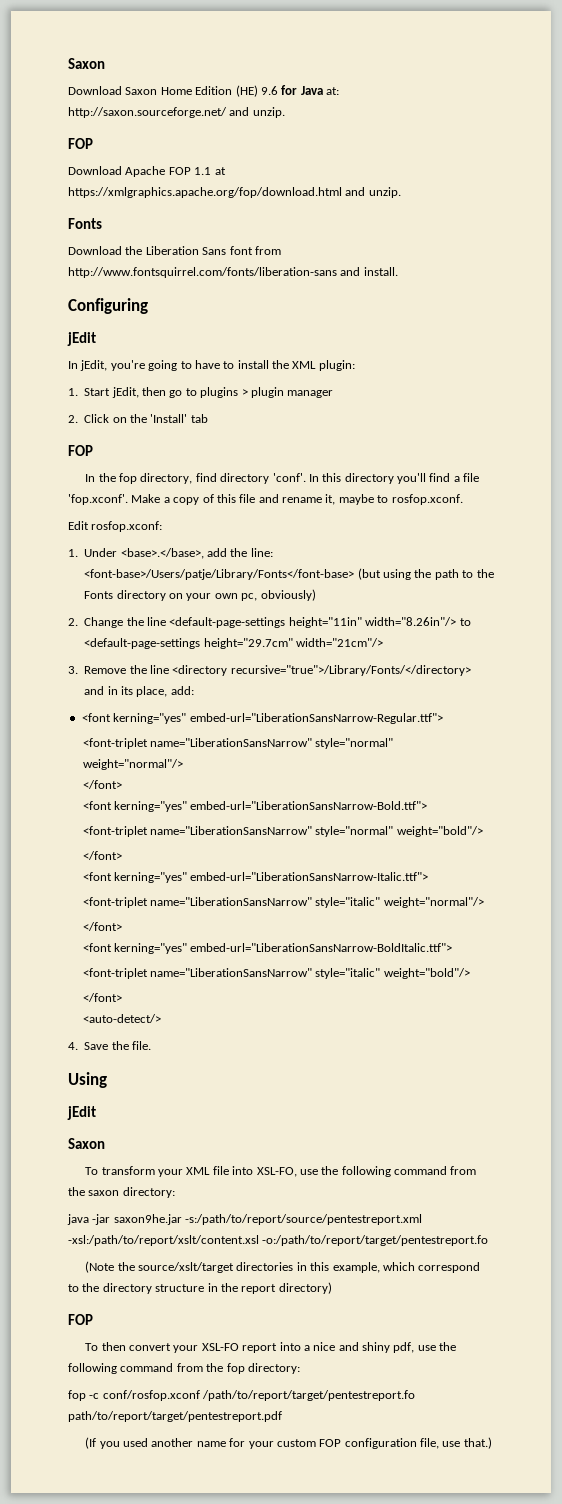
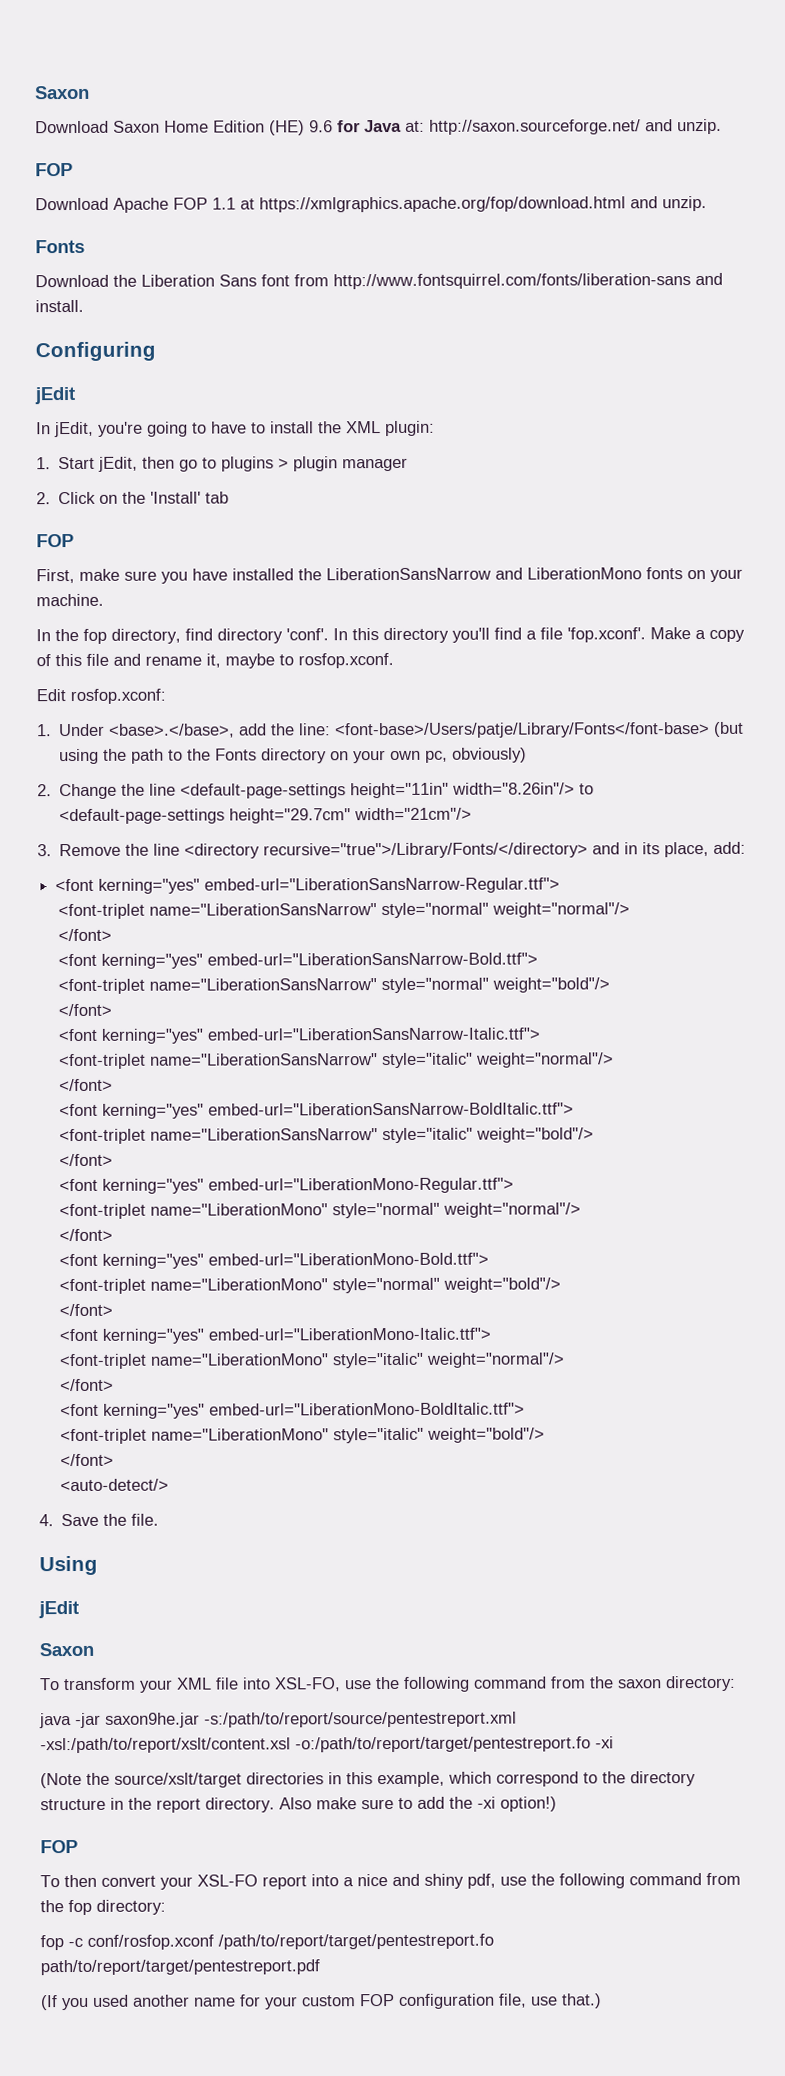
+ First, make sure you have installed the LiberationSansNarrow and LiberationMono fonts on your machine.
+ <font kerning="yes" embed-url="LiberationMono-Regular.ttf">
+ <font-triplet name="LiberationMono" style="normal" weight="normal"/>
+ </font>
+ <font kerning="yes" embed-url="LiberationMono-Bold.ttf">
+ <font-triplet name="LiberationMono" style="normal" weight="bold"/>
+ </font>
+ <font kerning="yes" embed-url="LiberationMono-Italic.ttf">
+ <font-triplet name="LiberationMono" style="italic" weight="normal"/>
+ </font>
+ <font kerning="yes" embed-url="LiberationMono-BoldItalic.ttf">
+ <font-triplet name="LiberationMono" style="italic" weight="bold"/>
+ </font>
- java -jar saxon9he.jar -s:/path/to/report/source/pentestreport.xml -xsl:/path/to/report/xslt/content.xsl -o:/path/to/report/target/pentestreport.fo
+ java -jar saxon9he.jar -s:/path/to/report/source/pentestreport.xml -xsl:/path/to/report/xslt/content.xsl -o:/path/to/report/target/pentestreport.fo -xi
- (Note the source/xslt/target directories in this example, which correspond to the directory structure in the report directory)
+ (Note the source/xslt/target directories in this example, which correspond to the directory structure in the report directory. Also make sure to add the -xi option!)

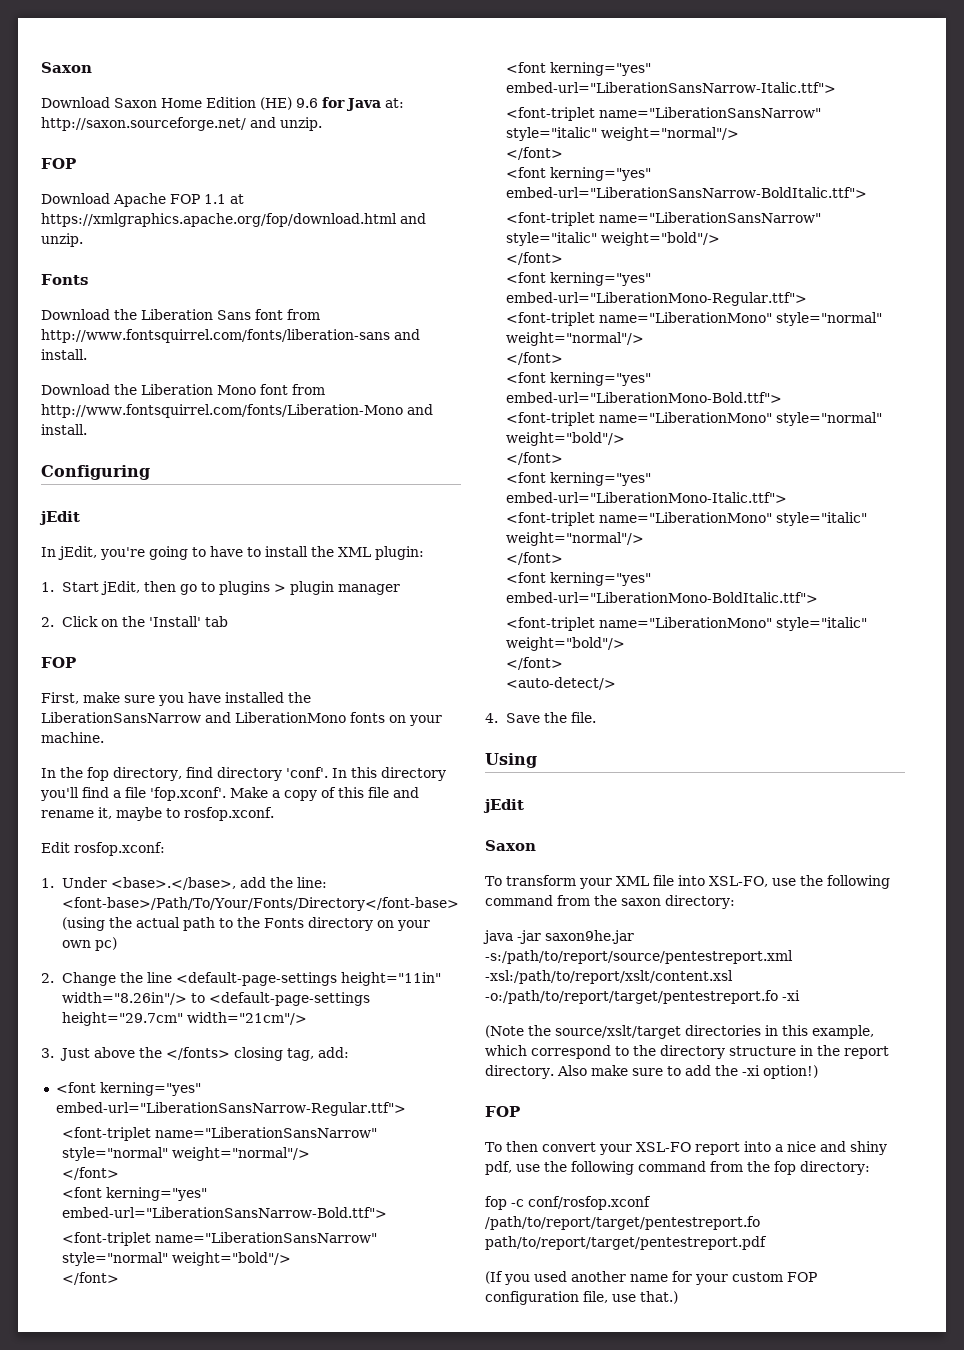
+ Download the Liberation Mono font from http://www.fontsquirrel.com/fonts/Liberation-Mono and install.
- 1. Under <base>.</base>, add the line: <font-base>/Users/patje/Library/Fonts</font-base> (but using the path to the Fonts directory on your own pc, obviously)
+ 1. Under <base>.</base>, add the line: <font-base>/Path/To/Your/Fonts/Directory</font-base> (using the actual path to the Fonts directory on your own pc)
- 3. Remove the line <directory recursive="true">/Library/Fonts/</directory> and in its place, add:
+ 3. Just above the </fonts> closing tag, add:

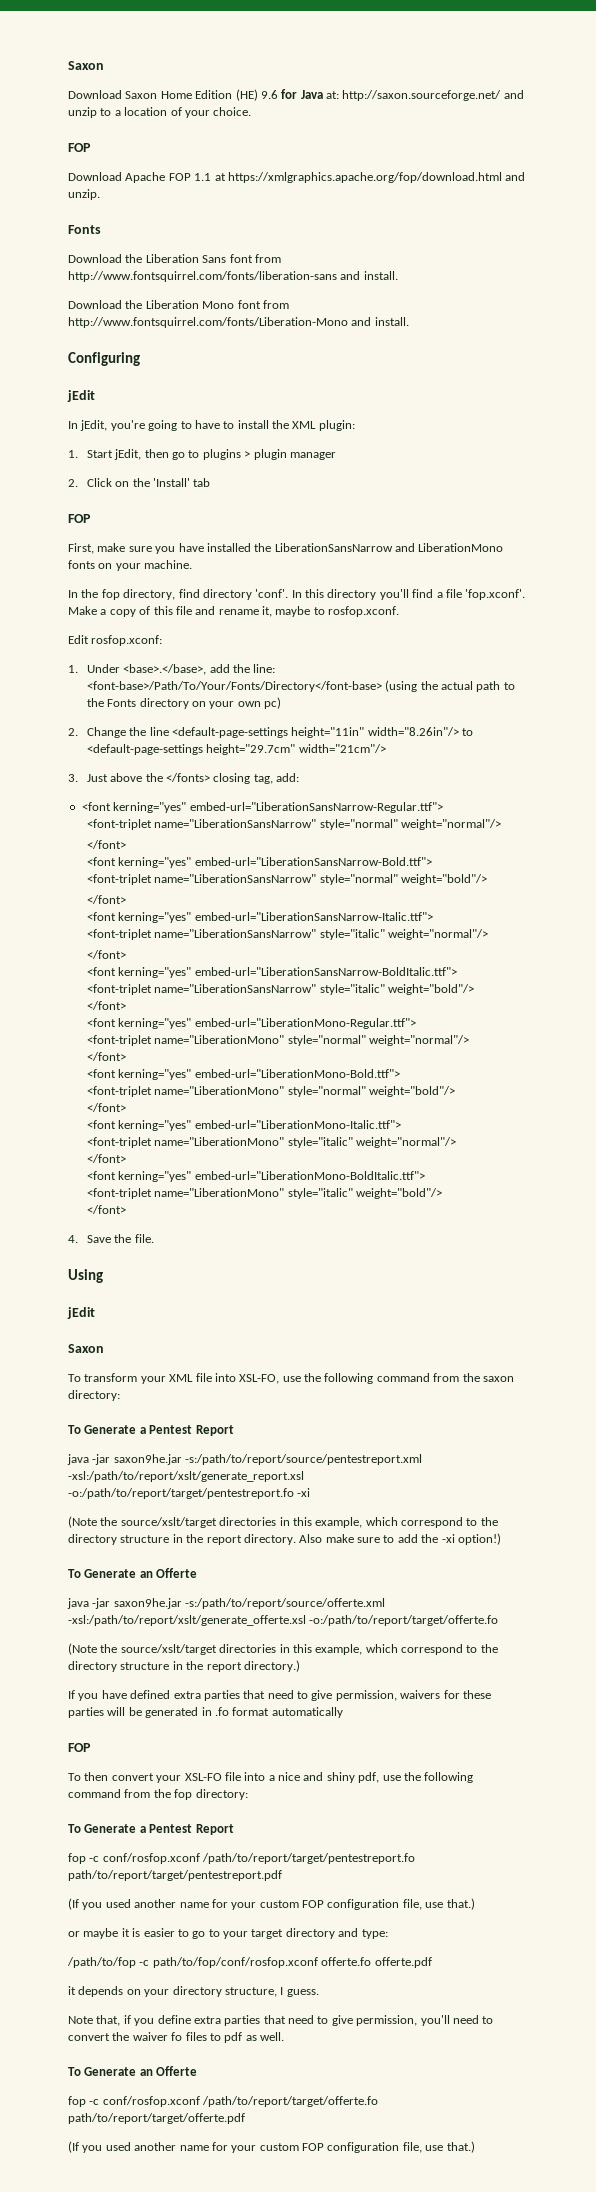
- Download Saxon Home Edition (HE) 9.6 for Java at: http://saxon.sourceforge.net/ and unzip.
+ Download Saxon Home Edition (HE) 9.6 for Java at: http://saxon.sourceforge.net/ and unzip to a location of your choice.
- <auto-detect/>
  To transform your XML file into XSL-FO, use the following command from the saxon directory:
+ To Generate a Pentest Report
- java -jar saxon9he.jar -s:/path/to/report/source/pentestreport.xml -xsl:/path/to/report/xslt/content.xsl -o:/path/to/report/target/pentestreport.fo -xi
+ java -jar saxon9he.jar -s:/path/to/report/source/pentestreport.xml -xsl:/path/to/report/xslt/generate_report.xsl -o:/path/to/report/target/pentestreport.fo -xi
  Also make sure to add the -xi option!)
+ To Generate an Offerte
+ java -jar saxon9he.jar -s:/path/to/report/source/offerte.xml -xsl:/path/to/report/xslt/generate_offerte.xsl -o:/path/to/report/target/offerte.fo
+ (Note the source/xslt/target directories in this example, which correspond to the directory structure in the report directory.)
+ If you have defined extra parties that need to give permission, waivers for these parties will be generated in .fo format automatically
- To then convert your XSL-FO report into a nice and shiny pdf, use the following command from the fop directory:
+ To then convert your XSL-FO file into a nice and shiny pdf, use the following command from the fop directory:
+ To Generate a Pentest Report
+ or maybe it is easier to go to your target directory and type:
+ /path/to/fop -c path/to/fop/conf/rosfop.xconf offerte.fo offerte.pdf
+ it depends on your directory structure, I guess.
+ Note that, if you define extra parties that need to give permission, you'll need to convert the waiver fo files to pdf as well.
+ To Generate an Offerte
+ fop -c conf/rosfop.xconf /path/to/report/target/offerte.fo path/to/report/target/offerte.pdf
+ (If you used another name for your custom FOP configuration file, use that.)

